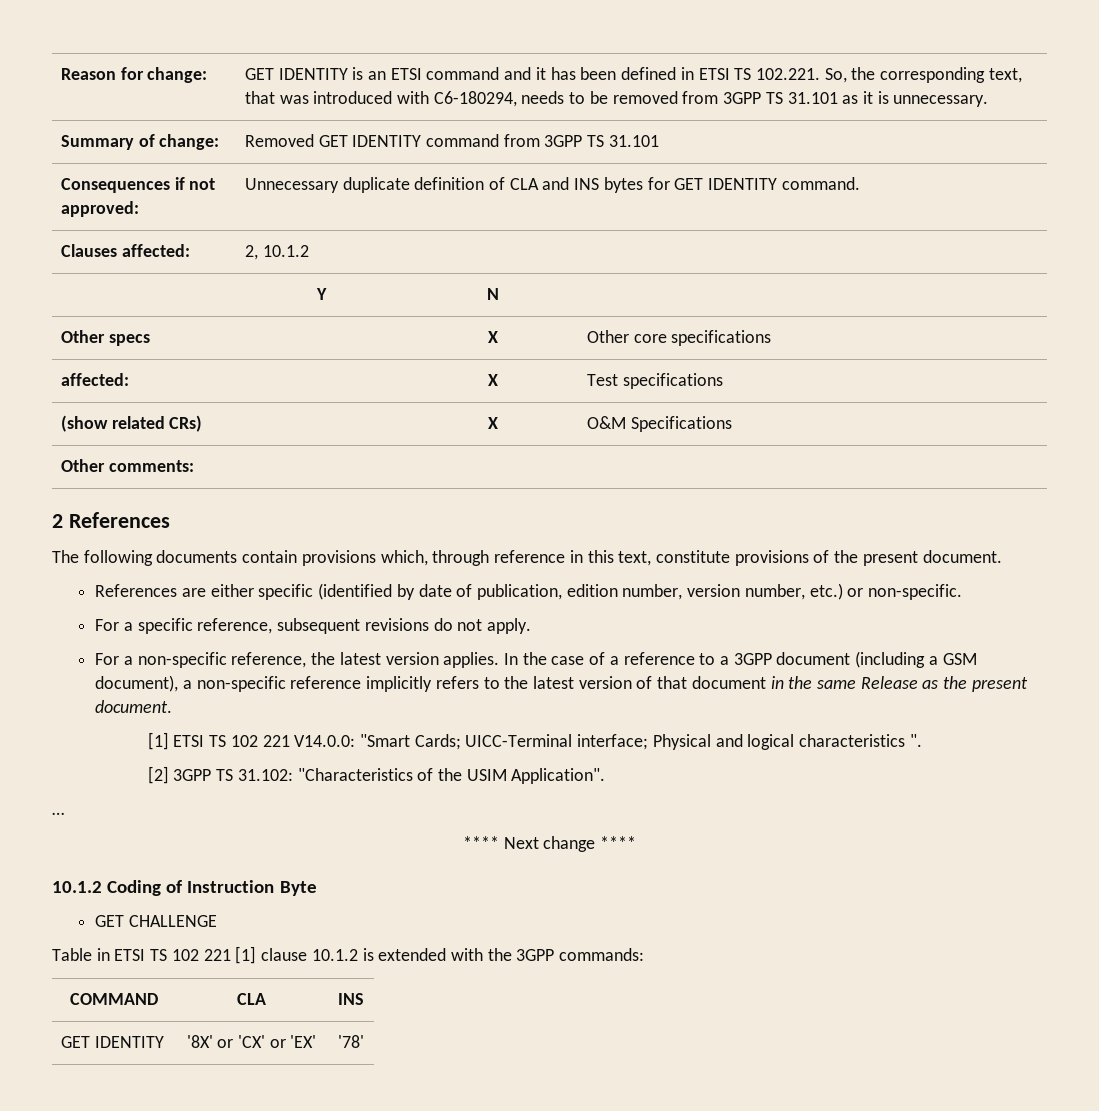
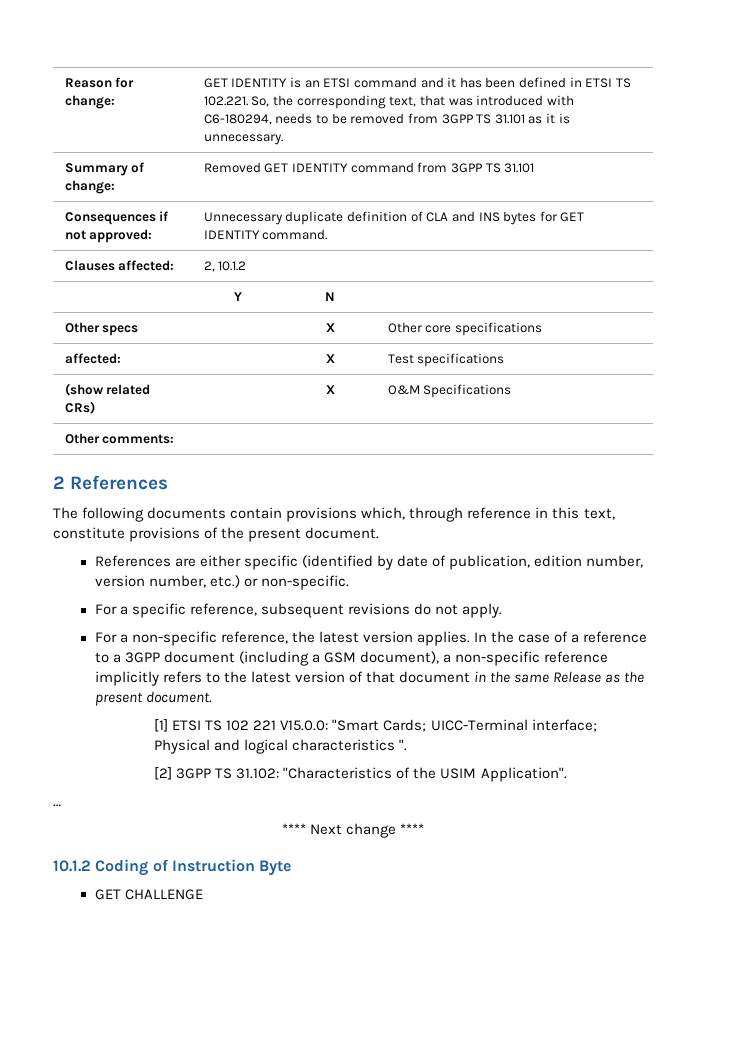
- [1] ETSI TS 102 221 V14.0.0: "Smart Cards; UICC-Terminal interface; Physical and logical characteristics ".
+ [1] ETSI TS 102 221 V15.0.0: "Smart Cards; UICC-Terminal interface; Physical and logical characteristics ".
- Table in ETSI TS 102 221 [1] clause 10.1.2 is extended with the 3GPP commands:
- COMMAND | CLA | INS
- GET IDENTITY | '8X' or 'CX' or 'EX' | '78'

